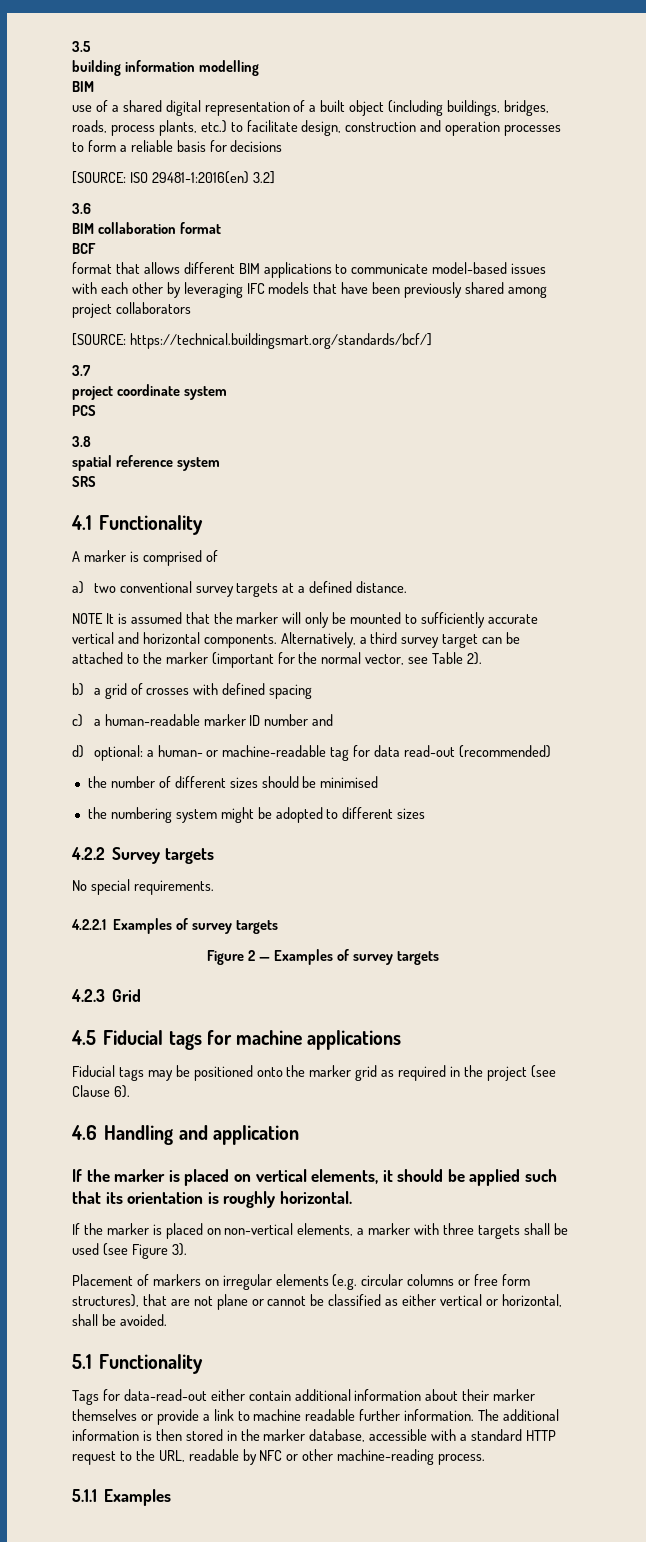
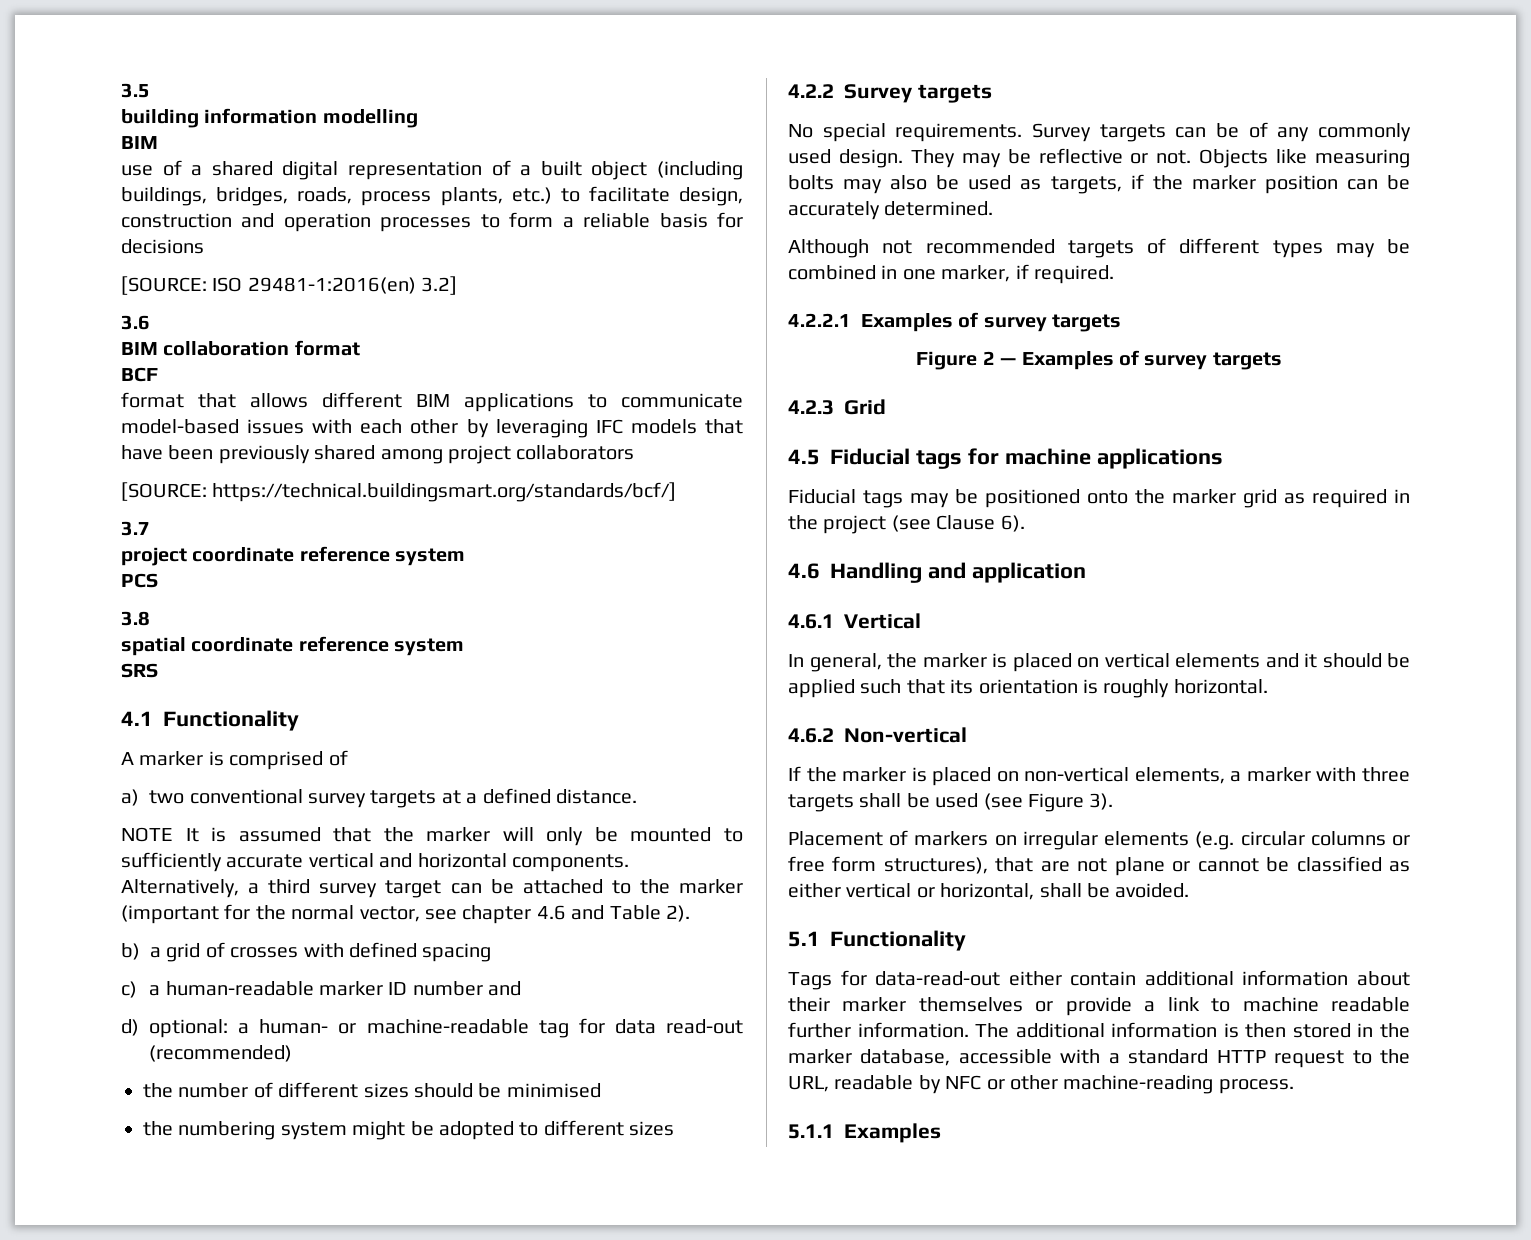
- project coordinate system
+ project coordinate reference system
- spatial reference system
+ spatial coordinate reference system
- Alternatively, a third survey target can be attached to the marker (important for the normal vector, see Table 2).
+ Alternatively, a third survey target can be attached to the marker (important for the normal vector, see chapter 4.6 and Table 2).
+ Survey targets can be of any commonly used design. They may be reflective or not. Objects like measuring bolts may also be used as targets, if the marker position can be accurately determined.
+ Although not recommended targets of different types may be combined in one marker, if required.
- If the marker is placed on vertical elements, it should be applied such that its orientation is roughly horizontal.
+ 4.6.1 Vertical
+ In general, the marker is placed on vertical elements and it should be applied such that its orientation is roughly horizontal.
+ 4.6.2 Non-vertical

